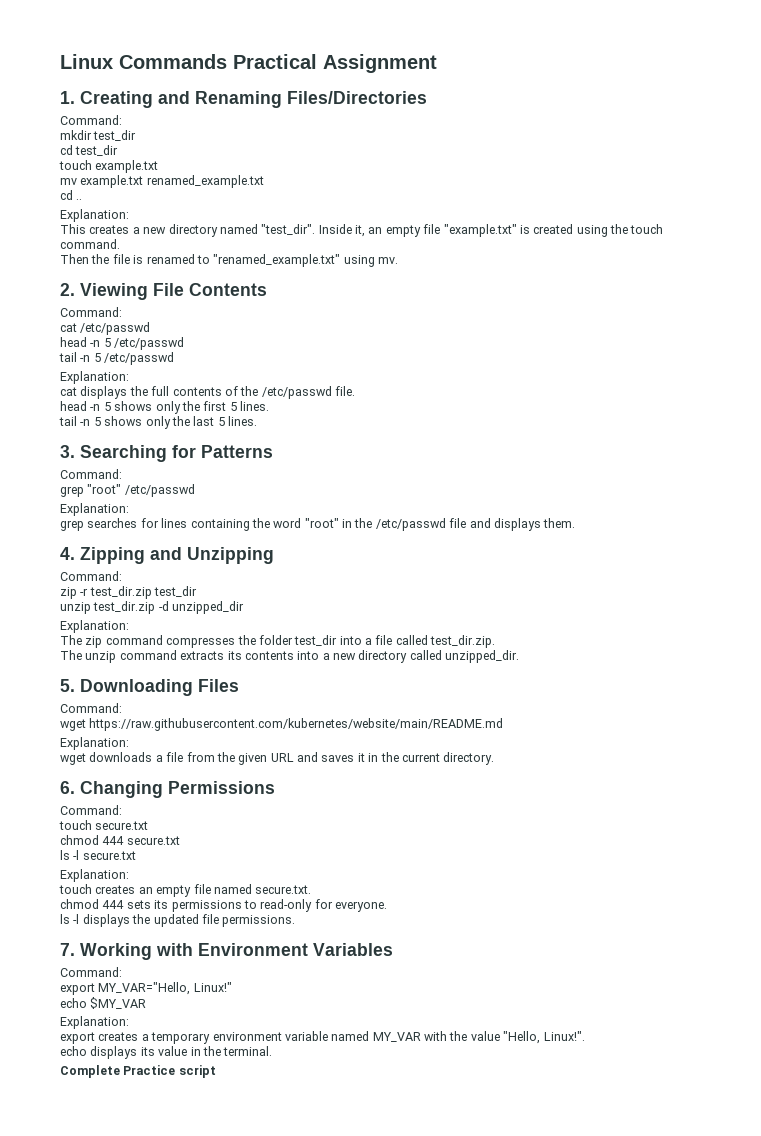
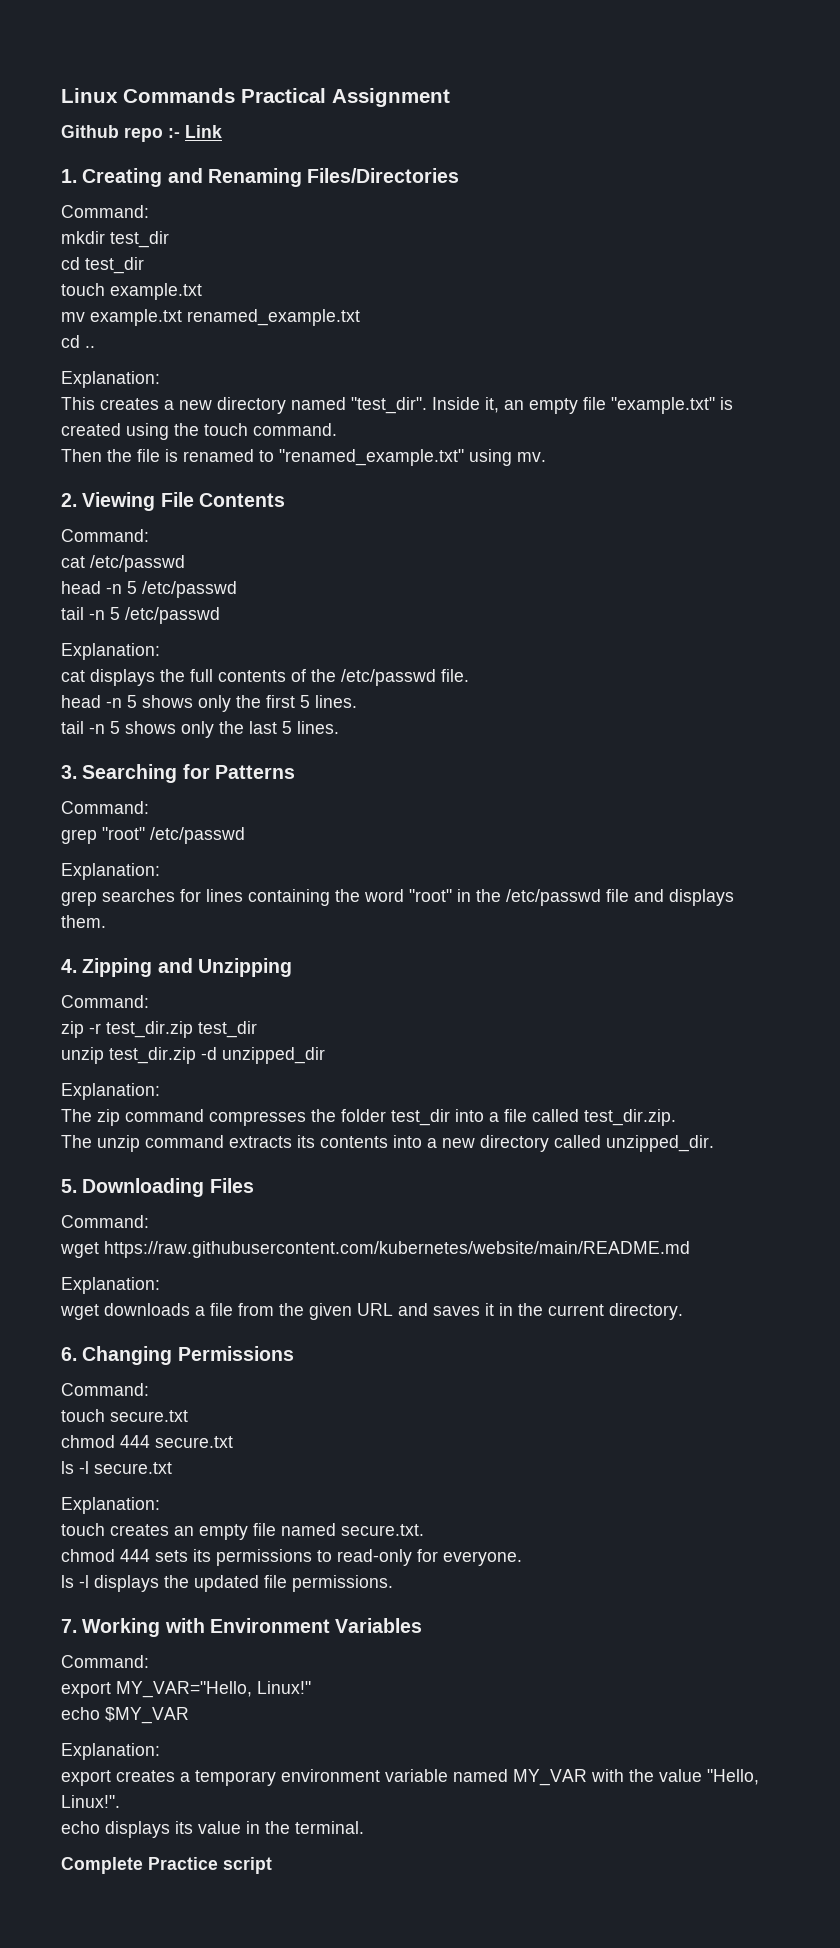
+ Github repo :- Link

